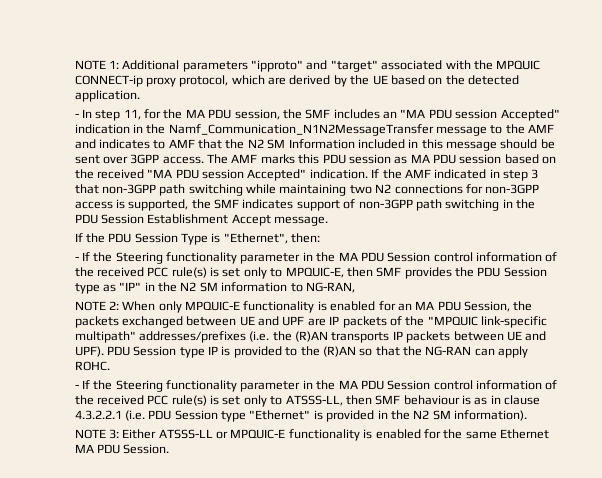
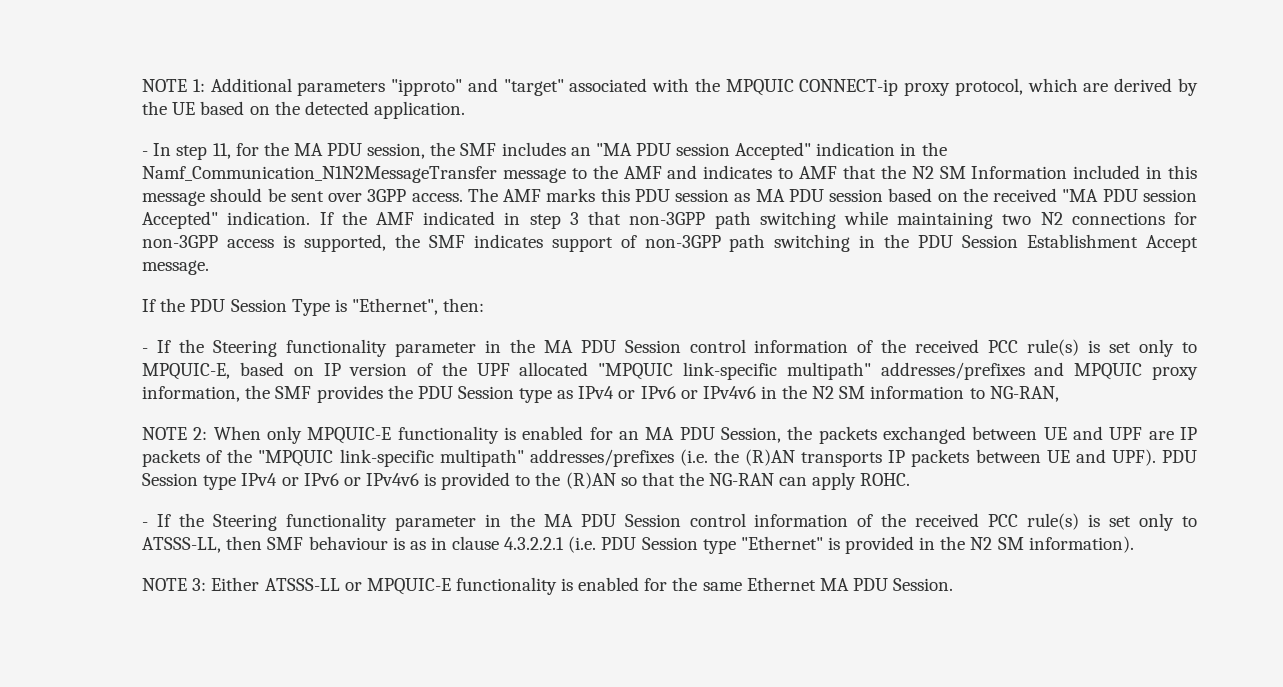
- - If the Steering functionality parameter in the MA PDU Session control information of the received PCC rule(s) is set only to MPQUIC-E, then SMF provides the PDU Session type as "IP" in the N2 SM information to NG-RAN,
+ - If the Steering functionality parameter in the MA PDU Session control information of the received PCC rule(s) is set only to MPQUIC-E, based on IP version of the UPF allocated "MPQUIC link-specific multipath" addresses/prefixes and MPQUIC proxy information, the SMF provides the PDU Session type as IPv4 or IPv6 or IPv4v6 in the N2 SM information to NG-RAN,
- PDU Session type IP is provided to the (R)AN so that the NG-RAN can apply ROHC.
+ PDU Session type IPv4 or IPv6 or IPv4v6 is provided to the (R)AN so that the NG-RAN can apply ROHC.

